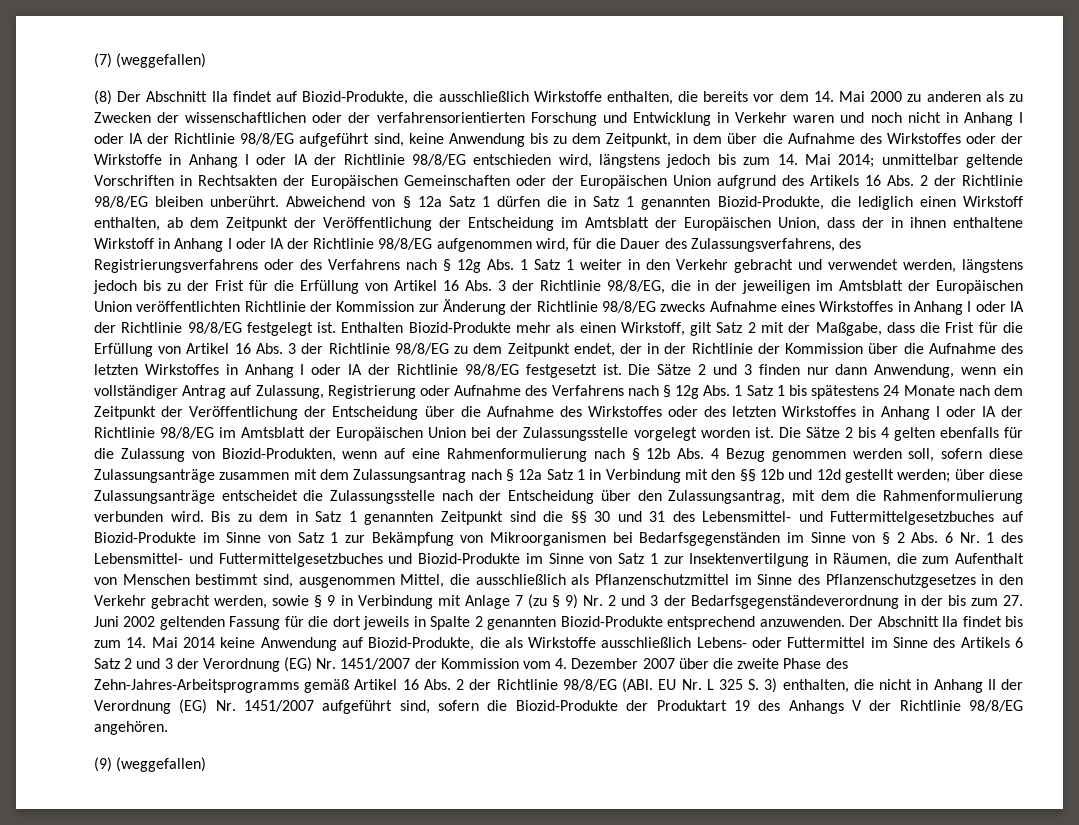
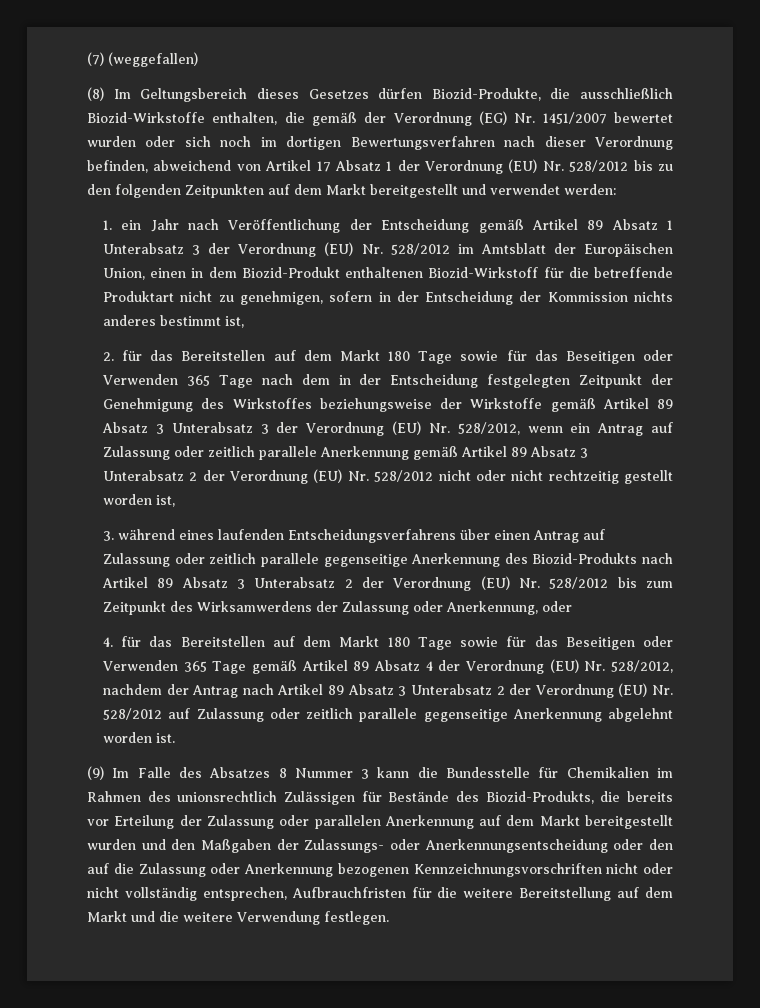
- (8) Der Abschnitt IIa findet auf Biozid-Produkte, die ausschließlich Wirkstoffe enthalten, die bereits vor dem 14. Mai 2000 zu anderen als zu Zwecken der wissenschaftlichen oder der verfahrensorientierten Forschung und Entwicklung in Verkehr waren und noch nicht in Anhang I oder IA der Richtlinie 98/8/EG aufgeführt sind, keine Anwendung bis zu dem Zeitpunkt, in dem über die Aufnahme des Wirkstoffes oder der Wirkstoffe in Anhang I oder IA der Richtlinie 98/8/EG entschieden wird, längstens jedoch bis zum 14. Mai 2014; unmittelbar geltende Vorschriften in Rechtsakten der Europäischen Gemeinschaften oder der Europäischen Union aufgrund des Artikels 16 Abs. 2 der Richtlinie 98/8/EG bleiben unberührt. Abweichend von § 12a Satz 1 dürfen die in Satz 1 genannten Biozid-Produkte, die lediglich einen Wirkstoff enthalten, ab dem Zeitpunkt der Veröffentlichung der Entscheidung im Amtsblatt der Europäischen Union, dass der in ihnen enthaltene Wirkstoff in Anhang I oder IA der Richtlinie 98/8/EG aufgenommen wird, für die Dauer des Zulassungsverfahrens, des Registrierungsverfahrens oder des Verfahrens nach § 12g Abs. 1 Satz 1 weiter in den Verkehr gebracht und verwendet werden, längstens jedoch bis zu der Frist für die Erfüllung von Artikel 16 Abs. 3 der Richtlinie 98/8/EG, die in der jeweiligen im Amtsblatt der Europäischen Union veröffentlichten Richtlinie der Kommission zur Änderung der Richtlinie 98/8/EG zwecks Aufnahme eines Wirkstoffes in Anhang I oder IA der Richtlinie 98/8/EG festgelegt ist. Enthalten Biozid-Produkte mehr als einen Wirkstoff, gilt Satz 2 mit der Maßgabe, dass die Frist für die Erfüllung von Artikel 16 Abs. 3 der Richtlinie 98/8/EG zu dem Zeitpunkt endet, der in der Richtlinie der Kommission über die Aufnahme des letzten Wirkstoffes in Anhang I oder IA der Richtlinie 98/8/EG festgesetzt ist. Die Sätze 2 und 3 finden nur dann Anwendung, wenn ein vollständiger Antrag auf Zulassung, Registrierung oder Aufnahme des Verfahrens nach § 12g Abs. 1 Satz 1 bis spätestens 24 Monate nach dem Zeitpunkt der Veröffentlichung der Entscheidung über die Aufnahme des Wirkstoffes oder des letzten Wirkstoffes in Anhang I oder IA der Richtlinie 98/8/EG im Amtsblatt der Europäischen Union bei der Zulassungsstelle vorgelegt worden ist. Die Sätze 2 bis 4 gelten ebenfalls für die Zulassung von Biozid-Produkten, wenn auf eine Rahmenformulierung nach § 12b Abs. 4 Bezug genommen werden soll, sofern diese Zulassungsanträge zusammen mit dem Zulassungsantrag nach § 12a Satz 1 in Verbindung mit den §§ 12b und 12d gestellt werden; über diese Zulassungsanträge entscheidet die Zulassungsstelle nach der Entscheidung über den Zulassungsantrag, mit dem die Rahmenformulierung verbunden wird. Bis zu dem in Satz 1 genannten Zeitpunkt sind die §§ 30 und 31 des Lebensmittel- und Futtermittelgesetzbuches auf Biozid-Produkte im Sinne von Satz 1 zur Bekämpfung von Mikroorganismen bei Bedarfsgegenständen im Sinne von § 2 Abs. 6 Nr. 1 des Lebensmittel- und Futtermittelgesetzbuches und Biozid-Produkte im Sinne von Satz 1 zur Insektenvertilgung in Räumen, die zum Aufenthalt von Menschen bestimmt sind, ausgenommen Mittel, die ausschließlich als Pflanzenschutzmittel im Sinne des Pflanzenschutzgesetzes in den Verkehr gebracht werden, sowie § 9 in Verbindung mit Anlage 7 (zu § 9) Nr. 2 und 3 der Bedarfsgegenständeverordnung in der bis zum 27. Juni 2002 geltenden Fassung für die dort jeweils in Spalte 2 genannten Biozid-Produkte entsprechend anzuwenden. Der Abschnitt IIa findet bis zum 14. Mai 2014 keine Anwendung auf Biozid-Produkte, die als Wirkstoffe ausschließlich Lebens- oder Futtermittel im Sinne des Artikels 6 Satz 2 und 3 der Verordnung (EG) Nr. 1451/2007 der Kommission vom 4. Dezember 2007 über die zweite Phase des Zehn-Jahres-Arbeitsprogramms gemäß Artikel 16 Abs. 2 der Richtlinie 98/8/EG (ABl. EU Nr. L 325 S. 3) enthalten, die nicht in Anhang II der Verordnung (EG) Nr. 1451/2007 aufgeführt sind, sofern die Biozid-Produkte der Produktart 19 des Anhangs V der Richtlinie 98/8/EG angehören.
- (9) (weggefallen)
+ (8) Im Geltungsbereich dieses Gesetzes dürfen Biozid-Produkte, die ausschließlich Biozid-Wirkstoffe enthalten, die gemäß der Verordnung (EG) Nr. 1451/2007 bewertet wurden oder sich noch im dortigen Bewertungsverfahren nach dieser Verordnung befinden, abweichend von Artikel 17 Absatz 1 der Verordnung (EU) Nr. 528/2012 bis zu den folgenden Zeitpunkten auf dem Markt bereitgestellt und verwendet werden:
+ 1. ein Jahr nach Veröffentlichung der Entscheidung gemäß Artikel 89 Absatz 1 Unterabsatz 3 der Verordnung (EU) Nr. 528/2012 im Amtsblatt der Europäischen Union, einen in dem Biozid-Produkt enthaltenen Biozid-Wirkstoff für die betreffende Produktart nicht zu genehmigen, sofern in der Entscheidung der Kommission nichts anderes bestimmt ist,
+ 2. für das Bereitstellen auf dem Markt 180 Tage sowie für das Beseitigen oder Verwenden 365 Tage nach dem in der Entscheidung festgelegten Zeitpunkt der Genehmigung des Wirkstoffes beziehungsweise der Wirkstoffe gemäß Artikel 89 Absatz 3 Unterabsatz 3 der Verordnung (EU) Nr. 528/2012, wenn ein Antrag auf Zulassung oder zeitlich parallele Anerkennung gemäß Artikel 89 Absatz 3 Unterabsatz 2 der Verordnung (EU) Nr. 528/2012 nicht oder nicht rechtzeitig gestellt worden ist,
+ 3. während eines laufenden Entscheidungsverfahrens über einen Antrag auf Zulassung oder zeitlich parallele gegenseitige Anerkennung des Biozid-Produkts nach Artikel 89 Absatz 3 Unterabsatz 2 der Verordnung (EU) Nr. 528/2012 bis zum Zeitpunkt des Wirksamwerdens der Zulassung oder Anerkennung, oder
+ 4. für das Bereitstellen auf dem Markt 180 Tage sowie für das Beseitigen oder Verwenden 365 Tage gemäß Artikel 89 Absatz 4 der Verordnung (EU) Nr. 528/2012, nachdem der Antrag nach Artikel 89 Absatz 3 Unterabsatz 2 der Verordnung (EU) Nr. 528/2012 auf Zulassung oder zeitlich parallele gegenseitige Anerkennung abgelehnt worden ist.
+ (9) Im Falle des Absatzes 8 Nummer 3 kann die Bundesstelle für Chemikalien im Rahmen des unionsrechtlich Zulässigen für Bestände des Biozid-Produkts, die bereits vor Erteilung der Zulassung oder parallelen Anerkennung auf dem Markt bereitgestellt wurden und den Maßgaben der Zulassungs- oder Anerkennungsentscheidung oder den auf die Zulassung oder Anerkennung bezogenen Kennzeichnungsvorschriften nicht oder nicht vollständig entsprechen, Aufbrauchfristen für die weitere Bereitstellung auf dem Markt und die weitere Verwendung festlegen.

